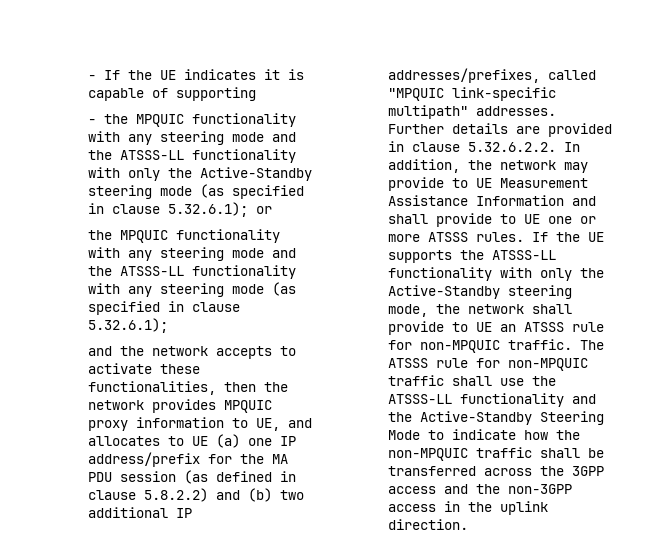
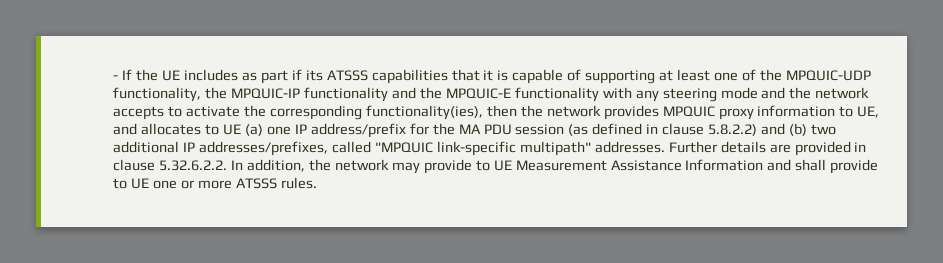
- - If the UE indicates it is capable of supporting
- - the MPQUIC functionality with any steering mode and the ATSSS-LL functionality with only the Active-Standby steering mode (as specified in clause 5.32.6.1); or
- the MPQUIC functionality with any steering mode and the ATSSS-LL functionality with any steering mode (as specified in clause 5.32.6.1);
- and the network accepts to activate these functionalities, then the network provides MPQUIC proxy information to UE, and allocates to UE (a) one IP address/prefix for the MA PDU session (as defined in clause 5.8.2.2) and (b) two additional IP addresses/prefixes, called "MPQUIC link-specific multipath" addresses.
+ - If the UE includes as part if its ATSSS capabilities that it is capable of supporting at least one of the MPQUIC-UDP functionality, the MPQUIC-IP functionality and the MPQUIC-E functionality with any steering mode and the network accepts to activate the corresponding functionality(ies), then the network provides MPQUIC proxy information to UE, and allocates to UE (a) one IP address/prefix for the MA PDU session (as defined in clause 5.8.2.2) and (b) two additional IP addresses/prefixes, called "MPQUIC link-specific multipath" addresses.
- If the UE supports the ATSSS-LL functionality with only the Active-Standby steering mode, the network shall provide to UE an ATSSS rule for non-MPQUIC traffic. The ATSSS rule for non-MPQUIC traffic shall use the ATSSS-LL functionality and the Active-Standby Steering Mode to indicate how the non-MPQUIC traffic shall be transferred across the 3GPP access and the non-3GPP access in the uplink direction.

